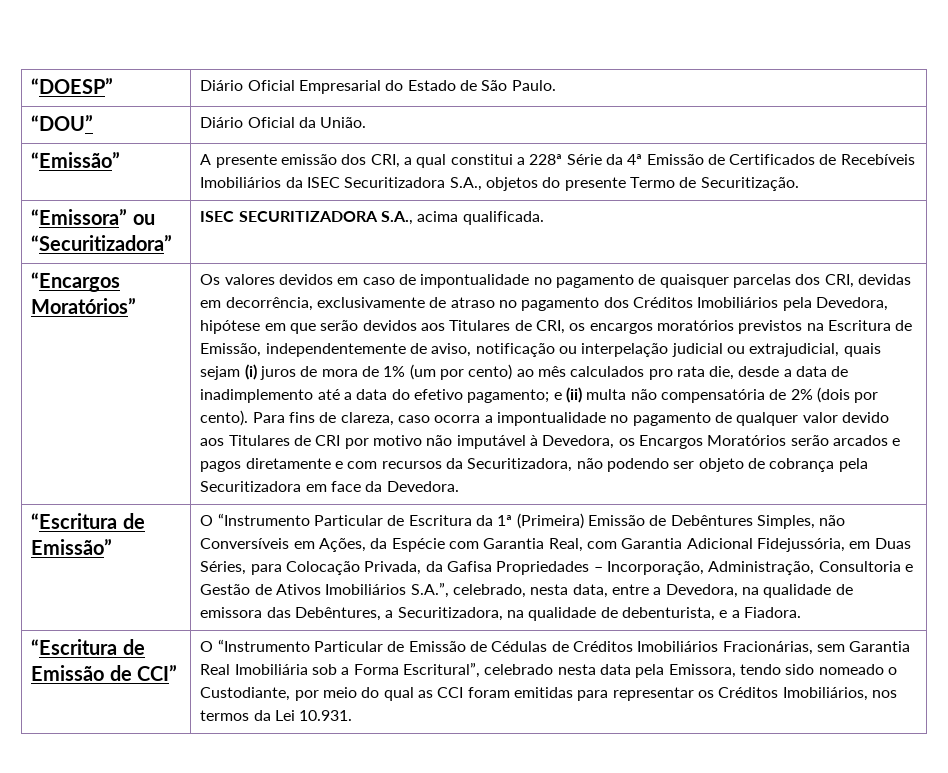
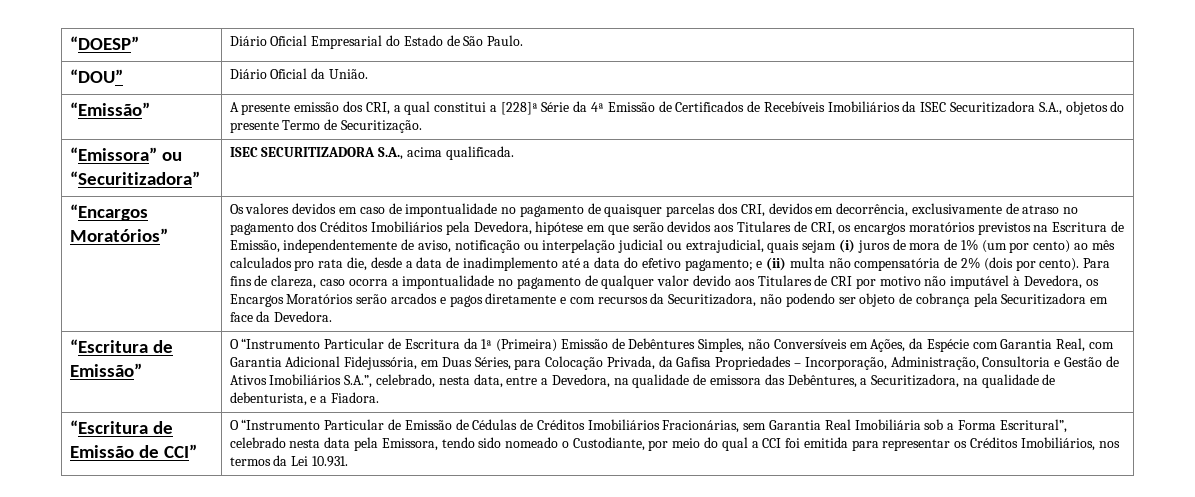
- “Emissão” | A presente emissão dos CRI, a qual constitui a 228ª Série da 4ª Emissão de Certificados de Recebíveis Imobiliários da ISEC Securitizadora S.A., objetos do presente Termo de Securitização.
+ “Emissão” | A presente emissão dos CRI, a qual constitui a [228]ª Série da 4ª Emissão de Certificados de Recebíveis Imobiliários da ISEC Securitizadora S.A., objetos do presente Termo de Securitização.
- Os valores devidos em caso de impontualidade no pagamento de quaisquer parcelas dos CRI, devidas em decorrência, exclusivamente de atraso no pagamento dos Créditos Imobiliários pela Devedora, hipótese em que serão devidos aos Titulares de CRI, os encargos moratórios previstos na Escritura de Emissão, independentemente de aviso, notificação ou interpelação judicial ou extrajudicial, quais sejam (i) juros de mora de 1% (um por cento) ao mês calculados pro rata die, desde a data de inadimplemento até a data do efetivo pagamento;
+ Os valores devidos em caso de impontualidade no pagamento de quaisquer parcelas dos CRI, devidos em decorrência, exclusivamente de atraso no pagamento dos Créditos Imobiliários pela Devedora, hipótese em que serão devidos aos Titulares de CRI, os encargos moratórios previstos na Escritura de Emissão, independentemente de aviso, notificação ou interpelação judicial ou extrajudicial, quais sejam (i) juros de mora de 1% (um por cento) ao mês calculados pro rata die, desde a data de inadimplemento até a data do efetivo pagamento;
- O “Instrumento Particular de Emissão de Cédulas de Créditos Imobiliários Fracionárias, sem Garantia Real Imobiliária sob a Forma Escritural”, celebrado nesta data pela Emissora, tendo sido nomeado o Custodiante, por meio do qual as CCI foram emitidas para representar os Créditos Imobiliários, nos termos da Lei 10.931.
+ O “Instrumento Particular de Emissão de Cédulas de Créditos Imobiliários Fracionárias, sem Garantia Real Imobiliária sob a Forma Escritural”, celebrado nesta data pela Emissora, tendo sido nomeado o Custodiante, por meio do qual a CCI foi emitida para representar os Créditos Imobiliários, nos termos da Lei 10.931.

